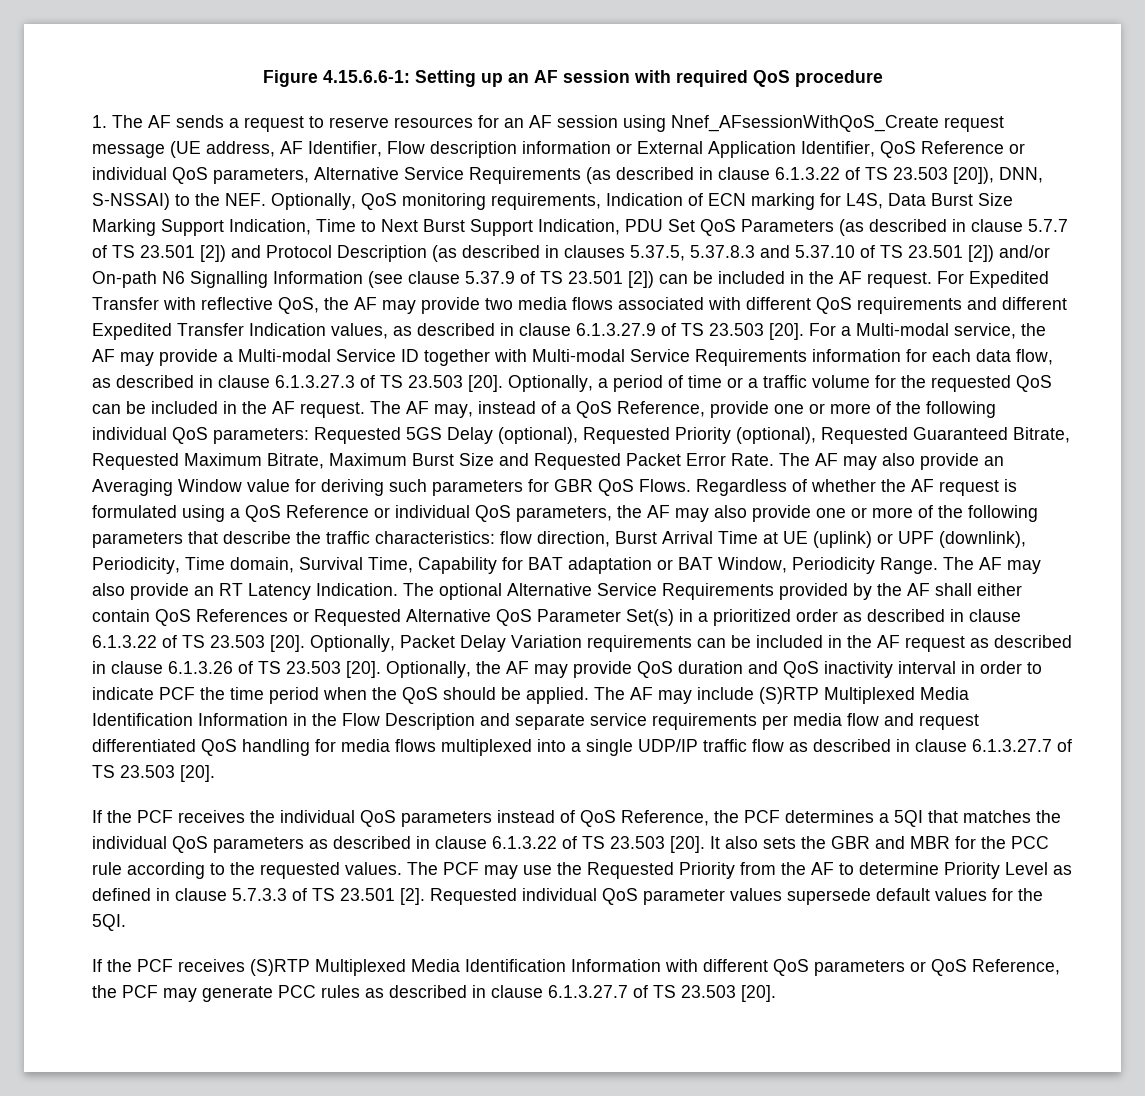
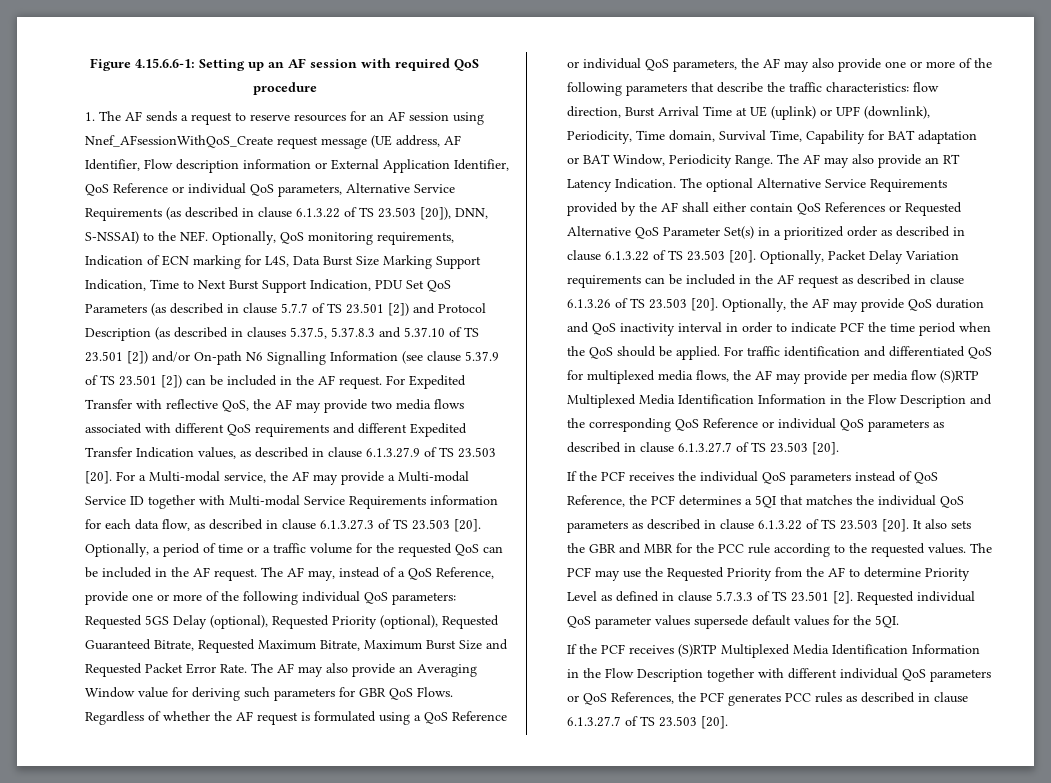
- The AF may include (S)RTP Multiplexed Media Identification Information in the Flow Description and separate service requirements per media flow and request differentiated QoS handling for media flows multiplexed into a single UDP/IP traffic flow as described in clause 6.1.3.27.7 of TS 23.503 [20].
+ For traffic identification and differentiated QoS for multiplexed media flows, the AF may provide per media flow (S)RTP Multiplexed Media Identification Information in the Flow Description and the corresponding QoS Reference or individual QoS parameters as described in clause 6.1.3.27.7 of TS 23.503 [20].
- If the PCF receives (S)RTP Multiplexed Media Identification Information with different QoS parameters or QoS Reference, the PCF may generate PCC rules as described in clause 6.1.3.27.7 of TS 23.503 [20].
+ If the PCF receives (S)RTP Multiplexed Media Identification Information in the Flow Description together with different individual QoS parameters or QoS References, the PCF generates PCC rules as described in clause 6.1.3.27.7 of TS 23.503 [20].

